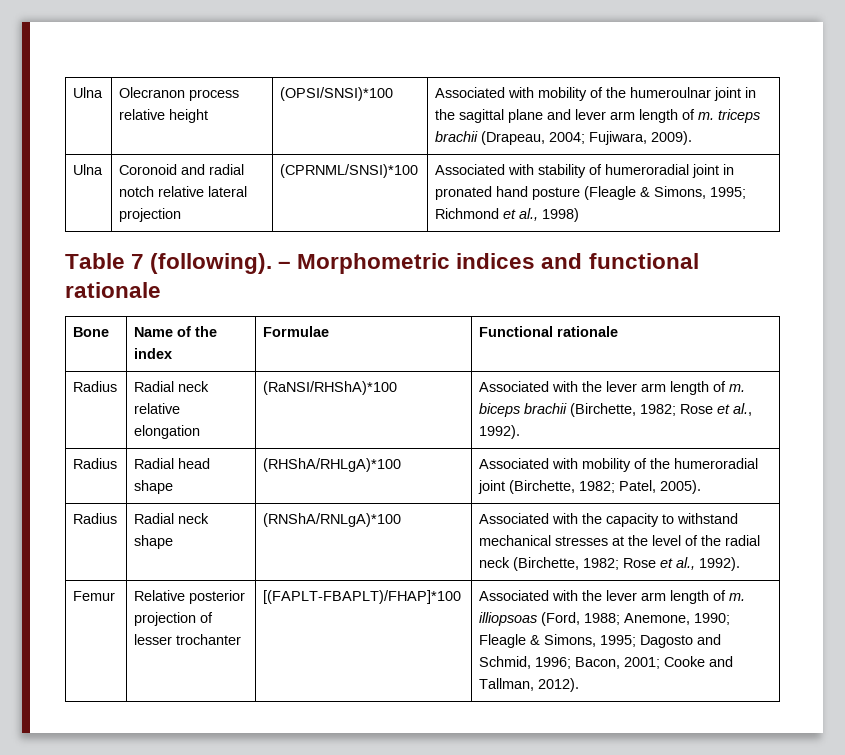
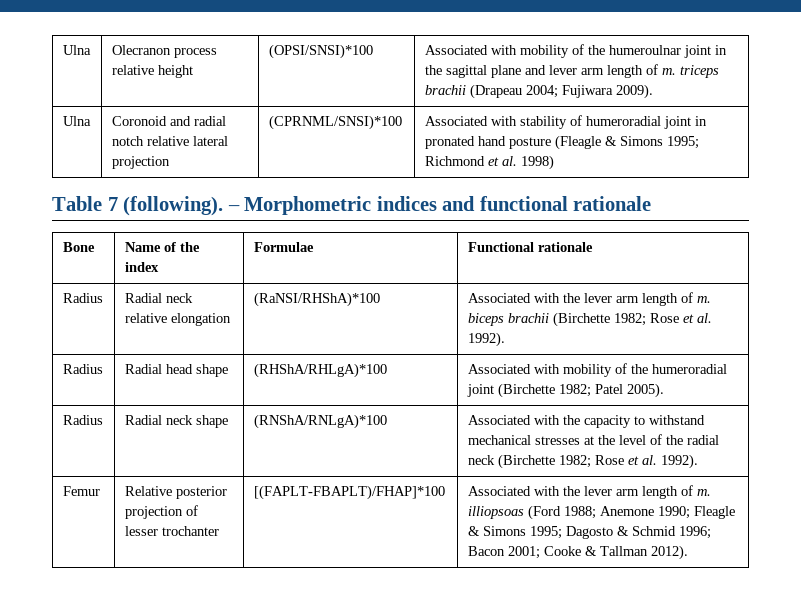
- Ulna | Olecranon process relative height | (OPSI/SNSI)*100 | Associated with mobility of the humeroulnar joint in the sagittal plane and lever arm length of m. triceps brachii (Drapeau, 2004; Fujiwara, 2009).
+ Ulna | Olecranon process relative height | (OPSI/SNSI)*100 | Associated with mobility of the humeroulnar joint in the sagittal plane and lever arm length of m. triceps brachii (Drapeau 2004; Fujiwara 2009).
- Ulna | Coronoid and radial notch relative lateral projection | (CPRNML/SNSI)*100 | Associated with stability of humeroradial joint in pronated hand posture (Fleagle & Simons, 1995; Richmond et al., 1998)
+ Ulna | Coronoid and radial notch relative lateral projection | (CPRNML/SNSI)*100 | Associated with stability of humeroradial joint in pronated hand posture (Fleagle & Simons 1995; Richmond et al. 1998)
- Radius | Radial neck relative elongation | (RaNSI/RHShA)*100 | Associated with the lever arm length of m. biceps brachii (Birchette, 1982; Rose et al., 1992).
+ Radius | Radial neck relative elongation | (RaNSI/RHShA)*100 | Associated with the lever arm length of m. biceps brachii (Birchette 1982; Rose et al. 1992).
- Radius | Radial head shape | (RHShA/RHLgA)*100 | Associated with mobility of the humeroradial joint (Birchette, 1982; Patel, 2005).
+ Radius | Radial head shape | (RHShA/RHLgA)*100 | Associated with mobility of the humeroradial joint (Birchette 1982; Patel 2005).
- Radius | Radial neck shape | (RNShA/RNLgA)*100 | Associated with the capacity to withstand mechanical stresses at the level of the radial neck (Birchette, 1982; Rose et al., 1992).
+ Radius | Radial neck shape | (RNShA/RNLgA)*100 | Associated with the capacity to withstand mechanical stresses at the level of the radial neck (Birchette 1982; Rose et al. 1992).
- Femur | Relative posterior projection of lesser trochanter | [(FAPLT-FBAPLT)/FHAP]*100 | Associated with the lever arm length of m. illiopsoas (Ford, 1988; Anemone, 1990; Fleagle & Simons, 1995; Dagosto and Schmid, 1996; Bacon, 2001; Cooke and Tallman, 2012).
+ Femur | Relative posterior projection of lesser trochanter | [(FAPLT-FBAPLT)/FHAP]*100 | Associated with the lever arm length of m. illiopsoas (Ford 1988; Anemone 1990; Fleagle & Simons 1995; Dagosto & Schmid 1996; Bacon 2001; Cooke & Tallman 2012).

